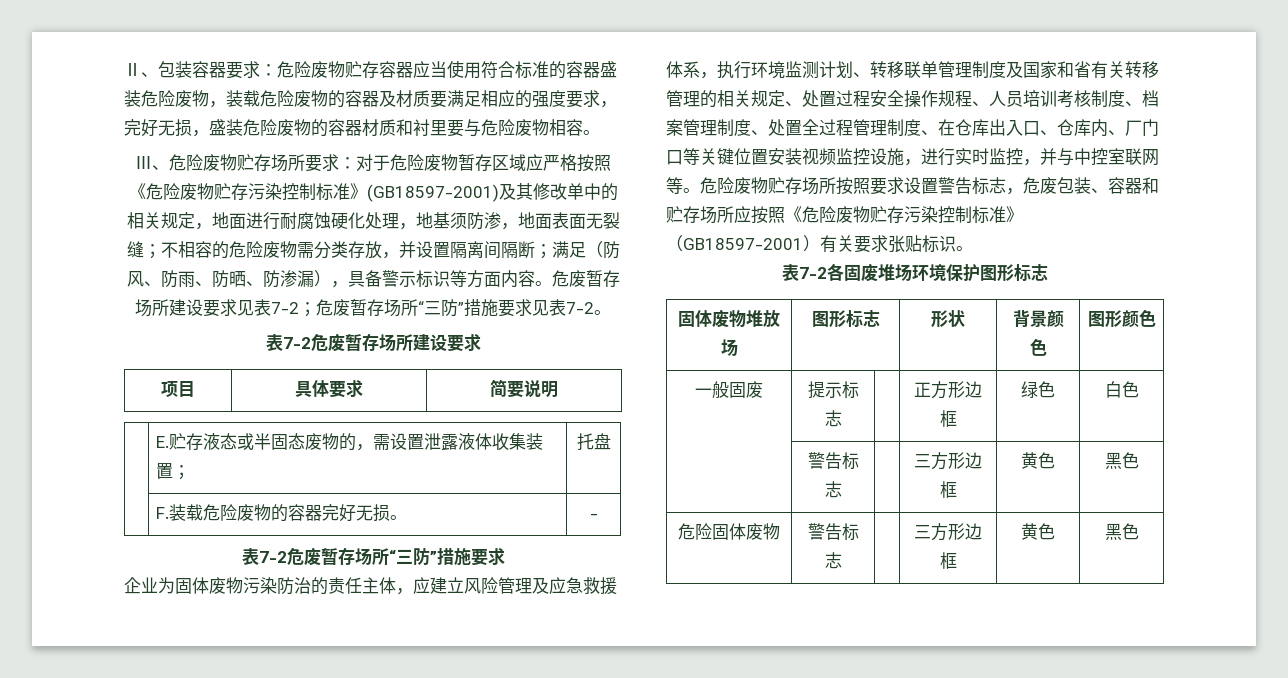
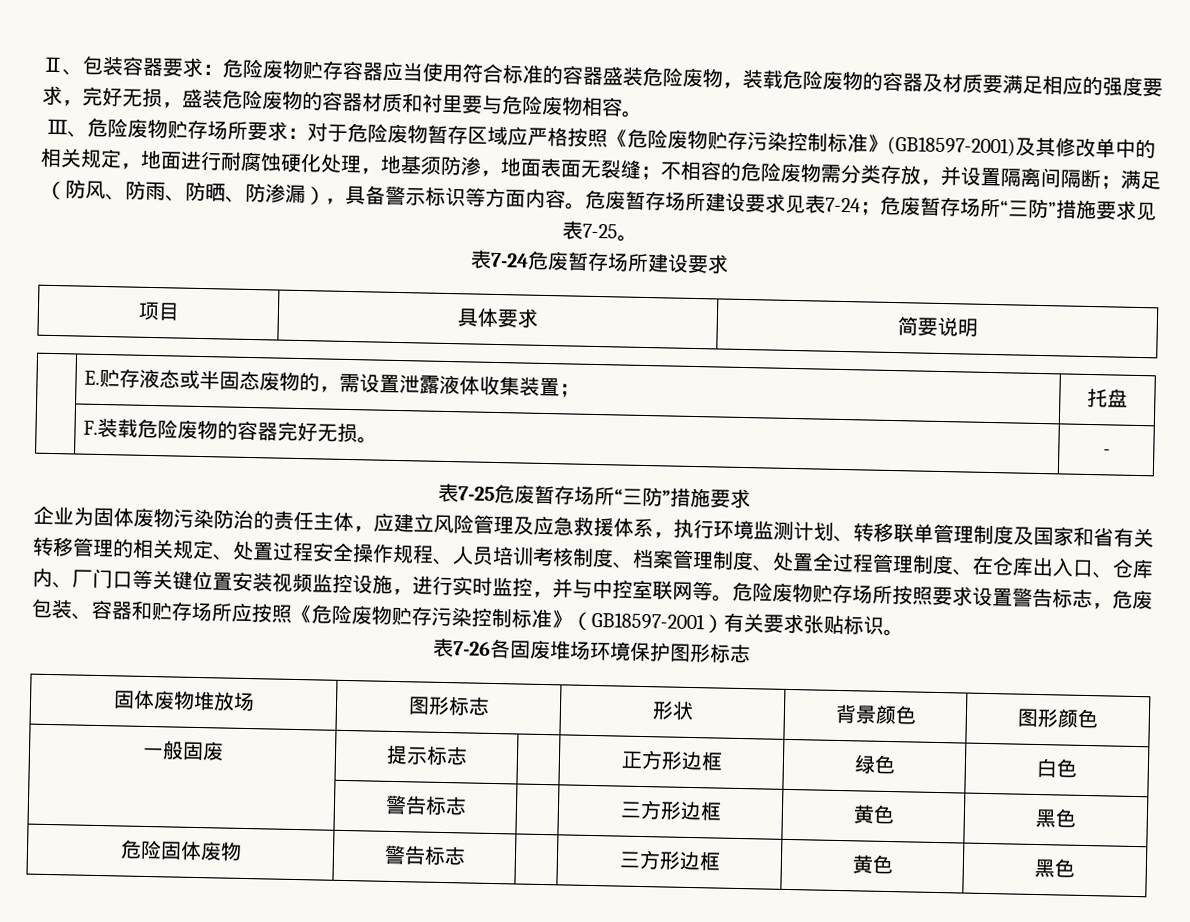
- 危废暂存场所建设要求见表7-2；危废暂存场所“三防”措施要求见表7-2。
- 表7-2危废暂存场所建设要求
+ 危废暂存场所建设要求见表7-24；危废暂存场所“三防”措施要求见表7-25。
+ 表7-24危废暂存场所建设要求
- 表7-2危废暂存场所“三防”措施要求
+ 表7-25危废暂存场所“三防”措施要求
- 表7-2各固废堆场环境保护图形标志
+ 表7-26各固废堆场环境保护图形标志

